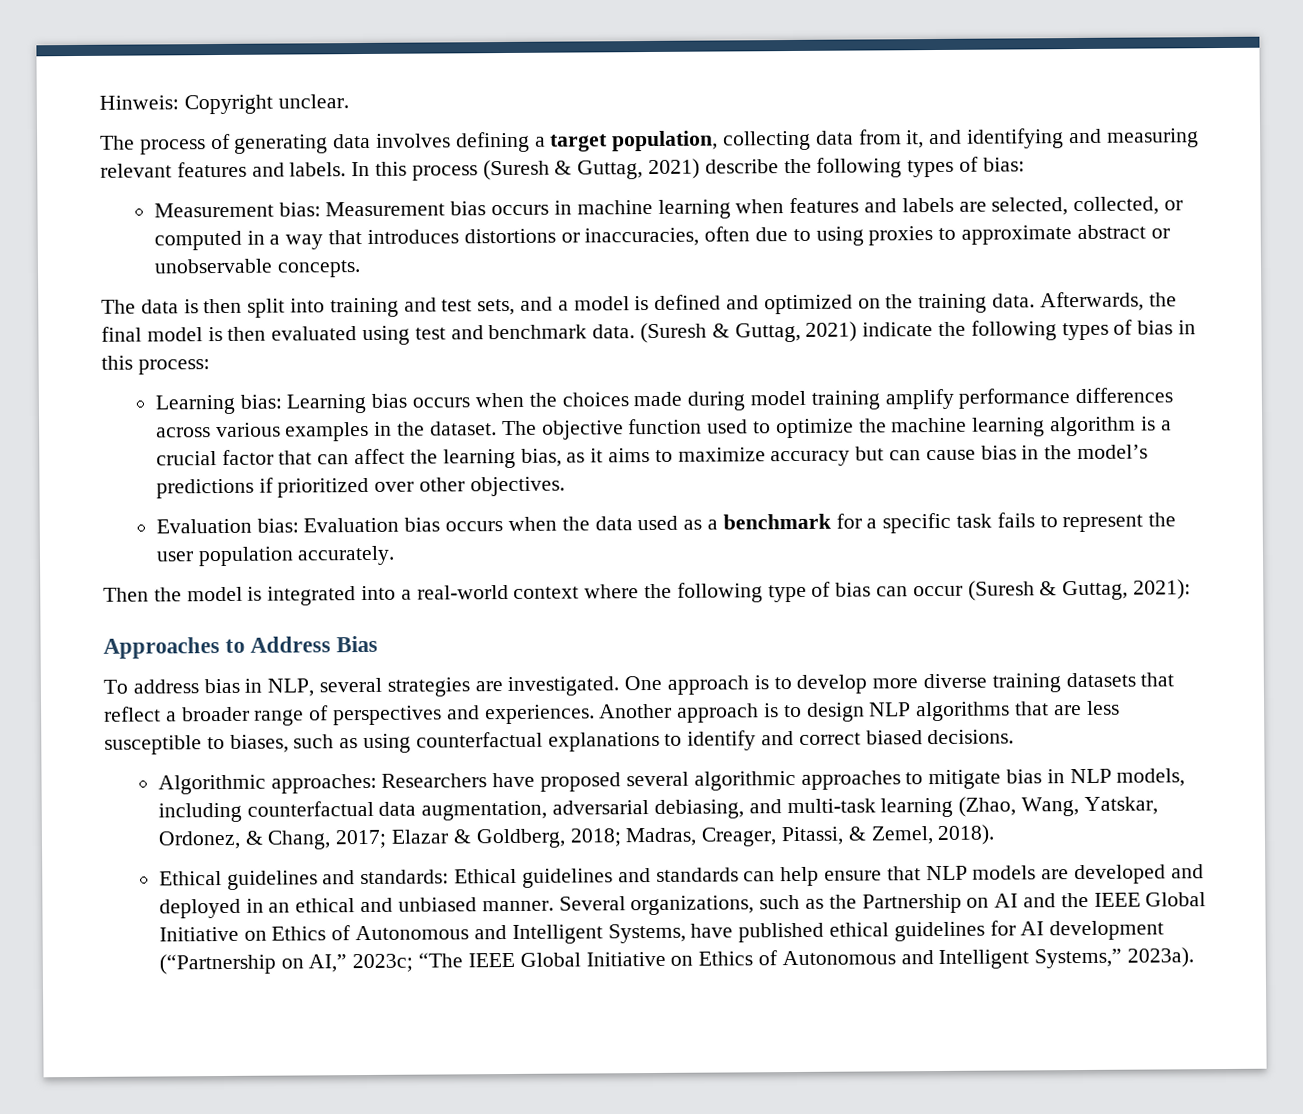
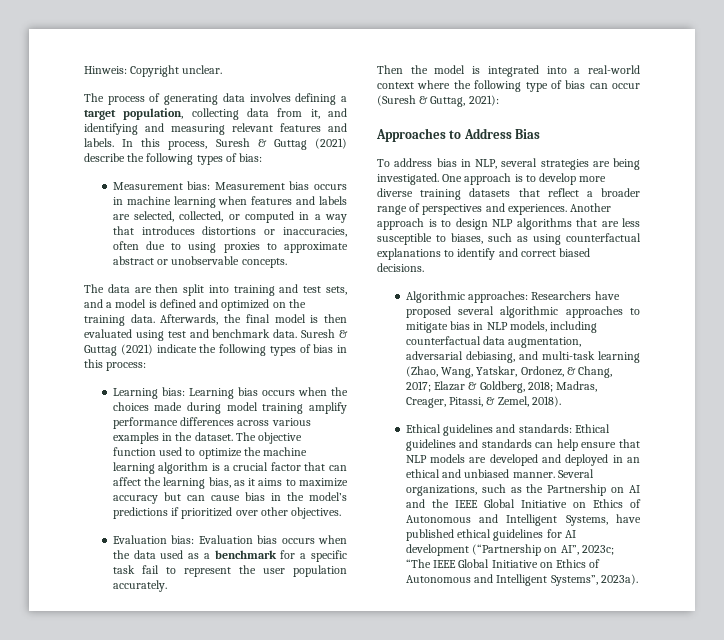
- In this process (Suresh & Guttag, 2021) describe the following types of bias:
+ In this process, Suresh & Guttag (2021) describe the following types of bias:
- The data is then split into training and test sets, and a model is defined and optimized on the training data.
+ The data are then split into training and test sets, and a model is defined and optimized on the training data.
- (Suresh & Guttag, 2021) indicate the following types of bias in this process:
+ Suresh & Guttag (2021) indicate the following types of bias in this process:
- Evaluation bias: Evaluation bias occurs when the data used as a benchmark for a specific task fails to represent the user population accurately.
+ Evaluation bias: Evaluation bias occurs when the data used as a benchmark for a specific task fail to represent the user population accurately.
- To address bias in NLP, several strategies are investigated.
+ To address bias in NLP, several strategies are being investigated.
- Several organizations, such as the Partnership on AI and the IEEE Global Initiative on Ethics of Autonomous and Intelligent Systems, have published ethical guidelines for AI development (“Partnership on AI,” 2023c; “The IEEE Global Initiative on Ethics of Autonomous and Intelligent Systems,” 2023a).
+ Several organizations, such as the Partnership on AI and the IEEE Global Initiative on Ethics of Autonomous and Intelligent Systems, have published ethical guidelines for AI development (“Partnership on AI”, 2023c; “The IEEE Global Initiative on Ethics of Autonomous and Intelligent Systems”, 2023a).

